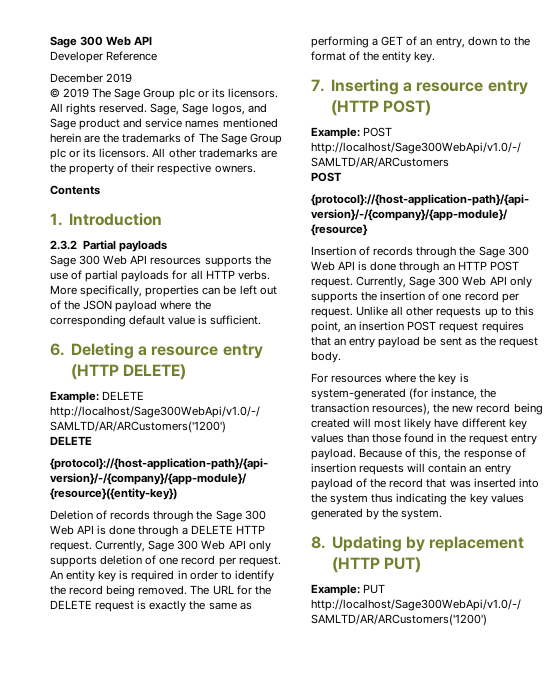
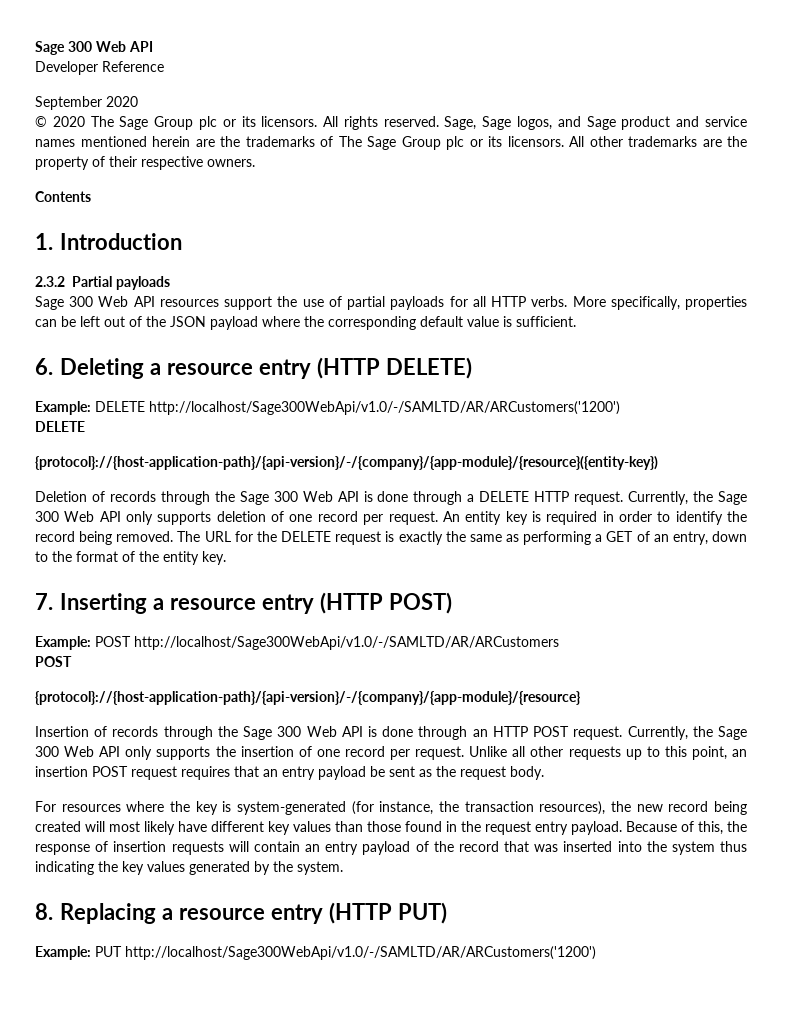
- December 2019
+ September 2020
- © 2019 The Sage Group plc or its licensors.
+ © 2020 The Sage Group plc or its licensors.
- Sage 300 Web API resources supports the use of partial payloads for all HTTP verbs.
+ Sage 300 Web API resources support the use of partial payloads for all HTTP verbs.
- Currently, Sage 300 Web API only supports deletion of one record per request.
+ Currently, the Sage 300 Web API only supports deletion of one record per request.
- Currently, Sage 300 Web API only supports the insertion of one record per request.
+ Currently, the Sage 300 Web API only supports the insertion of one record per request.
- 8. Updating by replacement (HTTP PUT)
+ 8. Replacing a resource entry (HTTP PUT)

